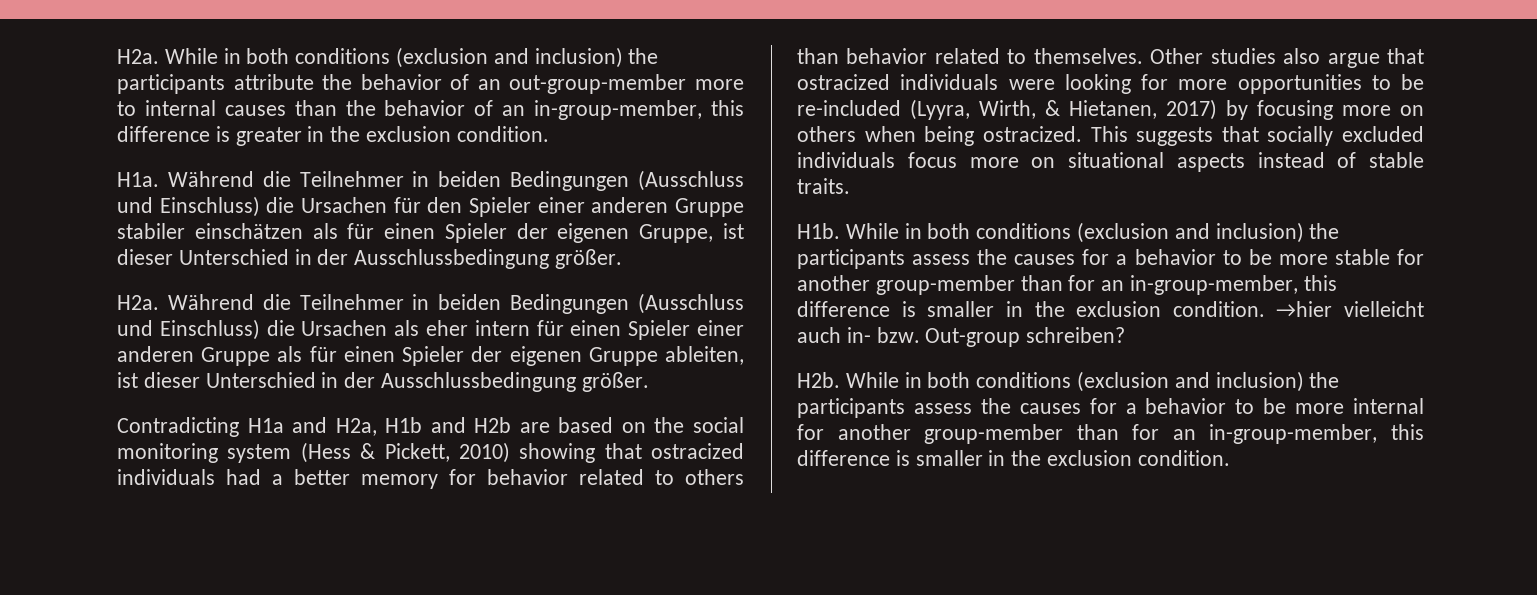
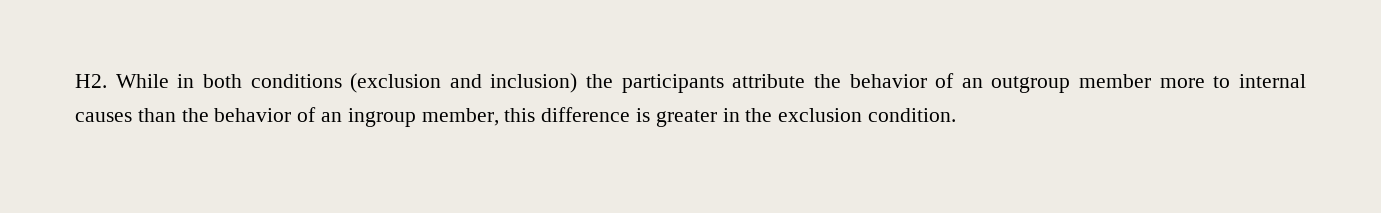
- H2a. While in both conditions (exclusion and inclusion) the participants attribute the behavior of an out-group-member more to internal causes than the behavior of an in-group-member, this difference is greater in the exclusion condition.
+ H2. While in both conditions (exclusion and inclusion) the participants attribute the behavior of an outgroup member more to internal causes than the behavior of an ingroup member, this difference is greater in the exclusion condition.
- H1a. Während die Teilnehmer in beiden Bedingungen (Ausschluss und Einschluss) die Ursachen für den Spieler einer anderen Gruppe stabiler einschätzen als für einen Spieler der eigenen Gruppe, ist dieser Unterschied in der Ausschlussbedingung größer.
- H2a. Während die Teilnehmer in beiden Bedingungen (Ausschluss und Einschluss) die Ursachen als eher intern für einen Spieler einer anderen Gruppe als für einen Spieler der eigenen Gruppe ableiten, ist dieser Unterschied in der Ausschlussbedingung größer.
- Contradicting H1a and H2a, H1b and H2b are based on the social monitoring system (Hess & Pickett, 2010) showing that ostracized individuals had a better memory for behavior related to others than behavior related to themselves. Other studies also argue that ostracized individuals were looking for more opportunities to be re-included (Lyyra, Wirth, & Hietanen, 2017) by focusing more on others when being ostracized. This suggests that socially excluded individuals focus more on situational aspects instead of stable traits.
- H1b. While in both conditions (exclusion and inclusion) the participants assess the causes for a behavior to be more stable for another group-member than for an in-group-member, this difference is smaller in the exclusion condition. →hier vielleicht auch in- bzw. Out-group schreiben?
- H2b. While in both conditions (exclusion and inclusion) the participants assess the causes for a behavior to be more internal for another group-member than for an in-group-member, this difference is smaller in the exclusion condition.

